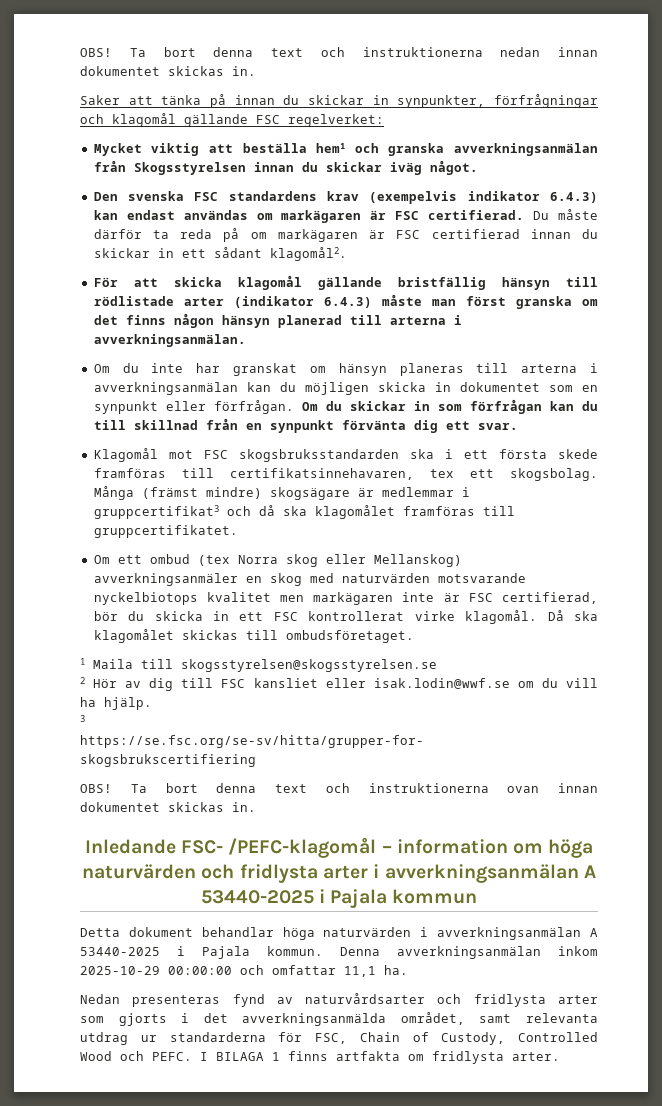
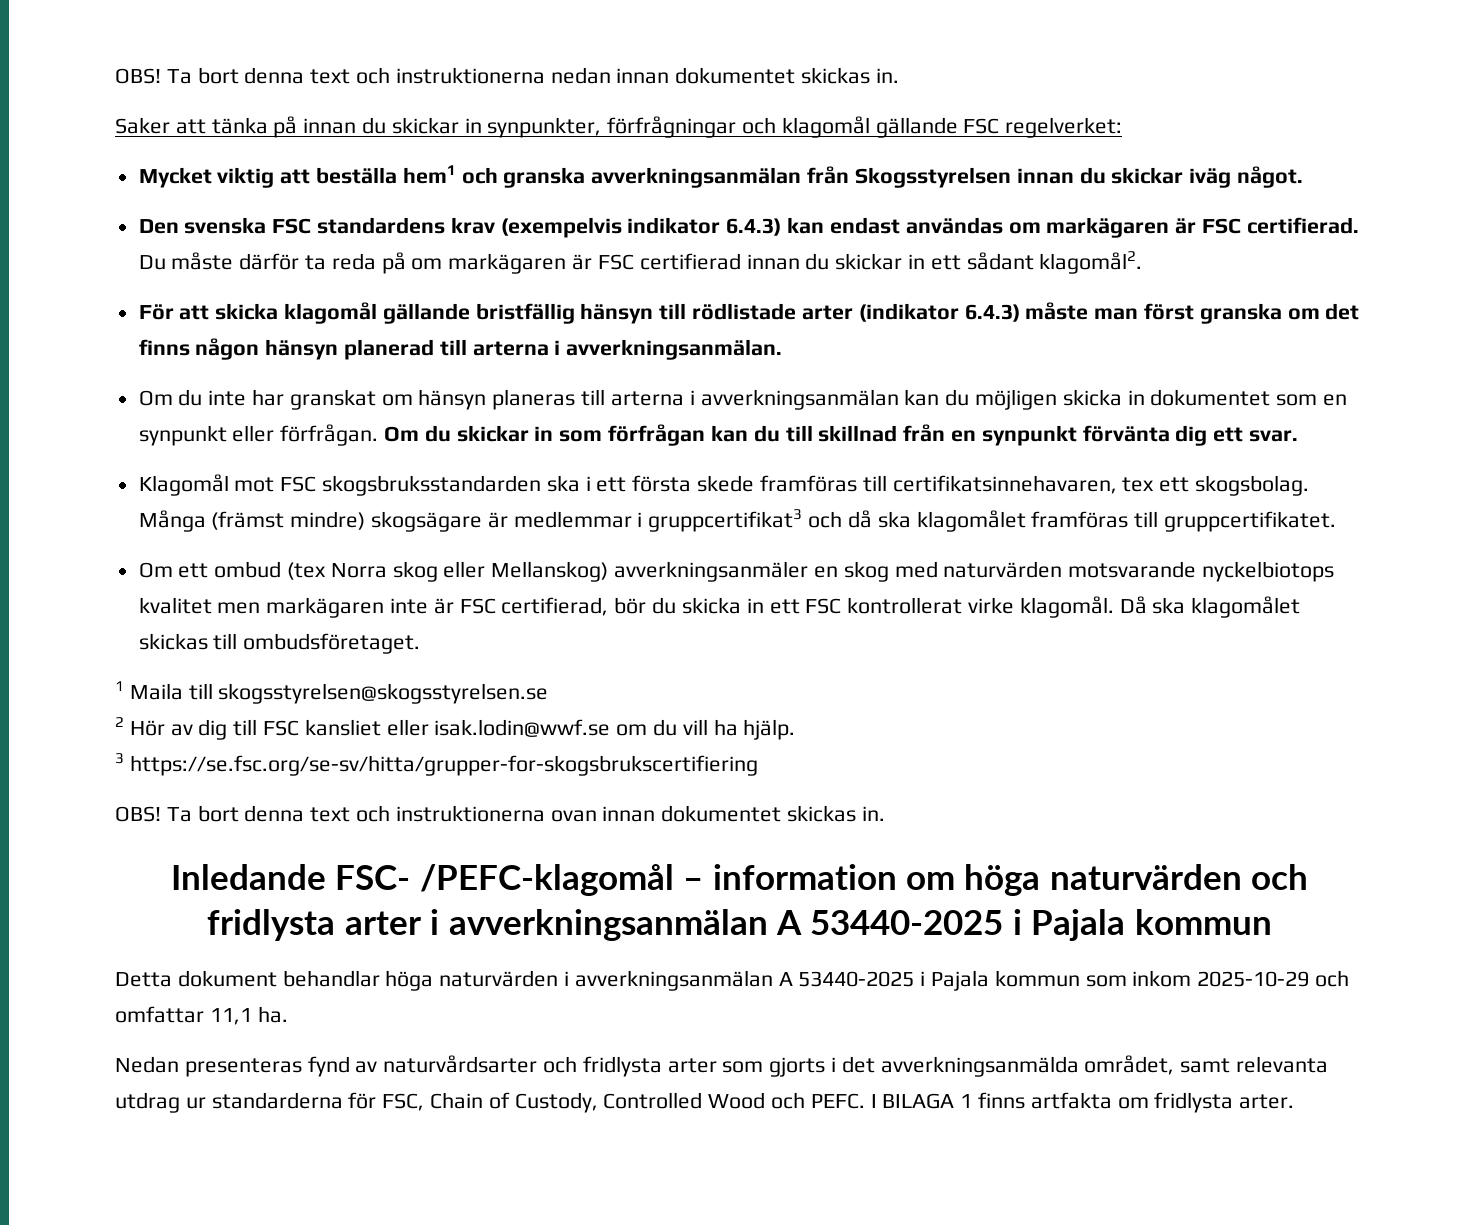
- Detta dokument behandlar höga naturvärden i avverkningsanmälan A 53440-2025 i Pajala kommun. Denna avverkningsanmälan inkom 2025-10-29 00:00:00 och omfattar 11,1 ha.
+ Detta dokument behandlar höga naturvärden i avverkningsanmälan A 53440-2025 i Pajala kommun som inkom 2025-10-29 och omfattar 11,1 ha.

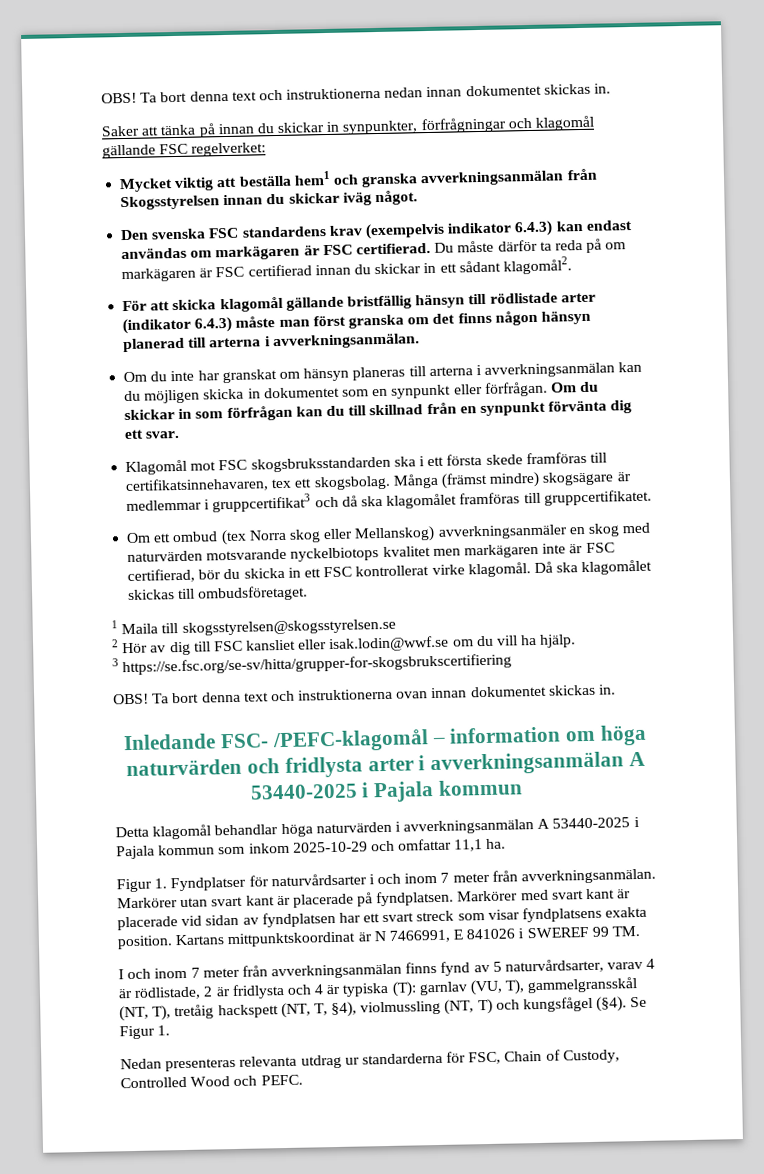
- Detta dokument behandlar höga naturvärden i avverkningsanmälan A 53440-2025 i Pajala kommun som inkom 2025-10-29 och omfattar 11,1 ha.
+ Detta klagomål behandlar höga naturvärden i avverkningsanmälan A 53440-2025 i Pajala kommun som inkom 2025-10-29 och omfattar 11,1 ha.
- Nedan presenteras fynd av naturvårdsarter och fridlysta arter som gjorts i det avverkningsanmälda området, samt relevanta utdrag ur standarderna för FSC, Chain of Custody, Controlled Wood och PEFC. I BILAGA 1 finns artfakta om fridlysta arter.
+ Figur 1. Fyndplatser för naturvårdsarter i och inom 7 meter från avverkningsanmälan. Markörer utan svart kant är placerade på fyndplatsen. Markörer med svart kant är placerade vid sidan av fyndplatsen har ett svart streck som visar fyndplatsens exakta position. Kartans mittpunktskoordinat är N 7466991, E 841026 i SWEREF 99 TM.
+ I och inom 7 meter från avverkningsanmälan finns fynd av 5 naturvårdsarter, varav 4 är rödlistade, 2 är fridlysta och 4 är typiska (T): garnlav (VU, T), gammelgransskål (NT, T), tretåig hackspett (NT, T, §4), violmussling (NT, T) och kungsfågel (§4). Se Figur 1.
+ Nedan presenteras relevanta utdrag ur standarderna för FSC, Chain of Custody, Controlled Wood och PEFC.

